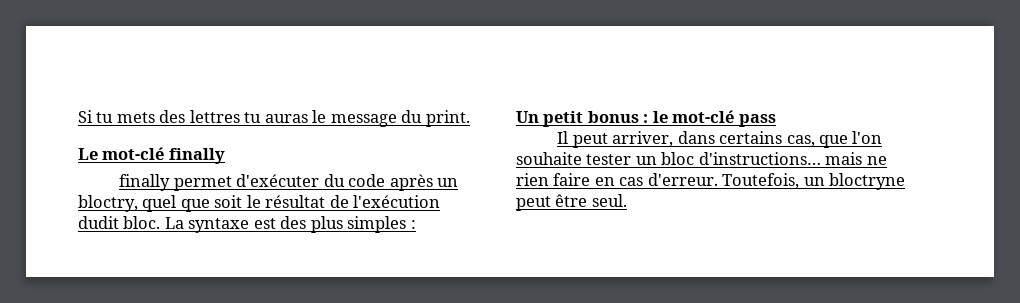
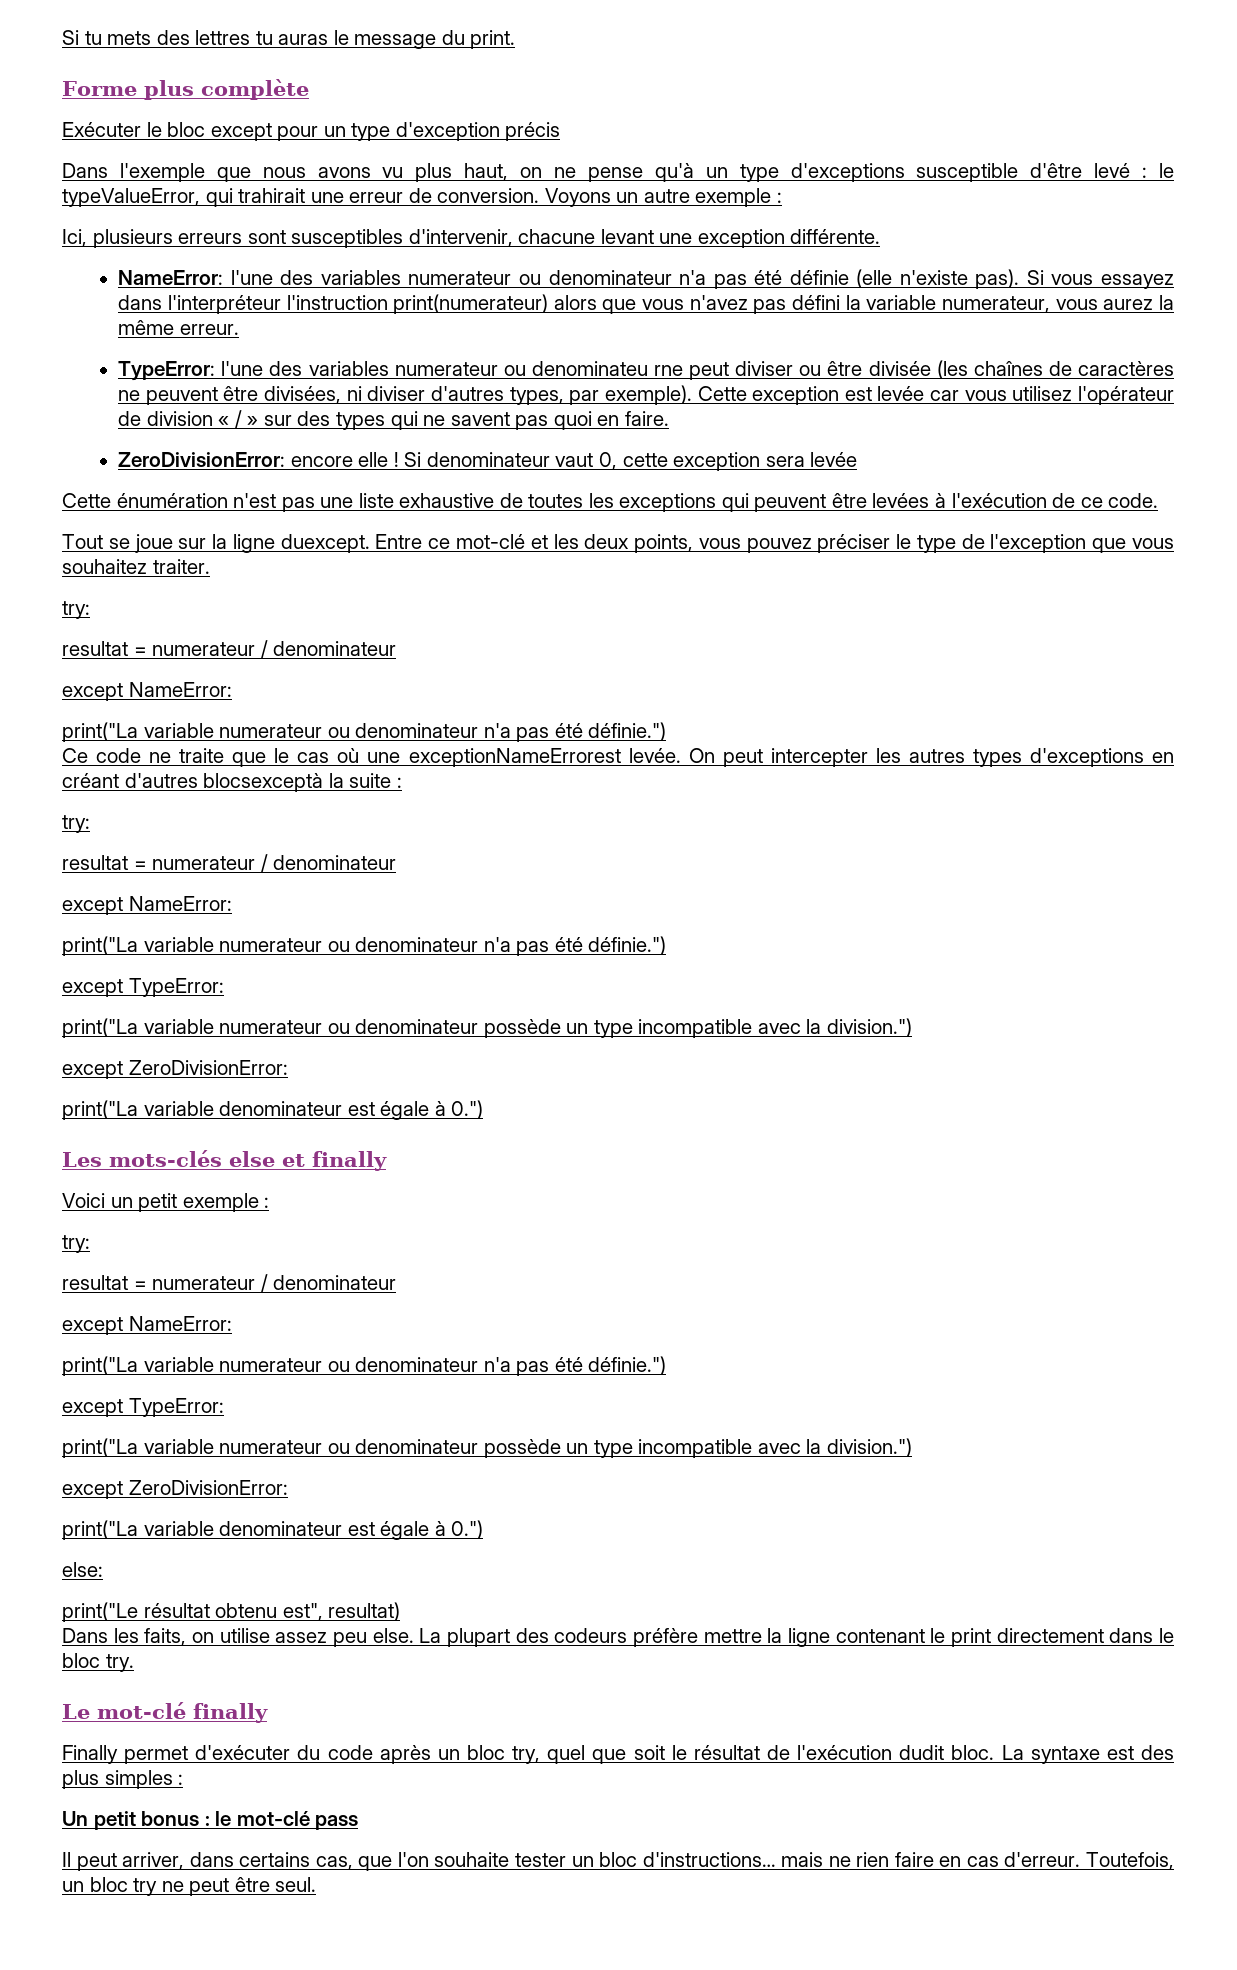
+ Forme plus complète
+ Exécuter le bloc except pour un type d'exception précis
+ Dans l'exemple que nous avons vu plus haut, on ne pense qu'à un type d'exceptions susceptible d'être levé : le typeValueError, qui trahirait une erreur de conversion. Voyons un autre exemple :
+ Ici, plusieurs erreurs sont susceptibles d'intervenir, chacune levant une exception différente.
+ NameError: l'une des variables numerateur ou denominateur n'a pas été définie (elle n'existe pas). Si vous essayez dans l'interpréteur l'instruction print(numerateur) alors que vous n'avez pas défini la variable numerateur, vous aurez la même erreur.
+ TypeError: l'une des variables numerateur ou denominateu rne peut diviser ou être divisée (les chaînes de caractères ne peuvent être divisées, ni diviser d'autres types, par exemple). Cette exception est levée car vous utilisez l'opérateur de division « / » sur des types qui ne savent pas quoi en faire.
+ ZeroDivisionError: encore elle ! Si denominateur vaut 0, cette exception sera levée
+ Cette énumération n'est pas une liste exhaustive de toutes les exceptions qui peuvent être levées à l'exécution de ce code.
+ Tout se joue sur la ligne duexcept. Entre ce mot-clé et les deux points, vous pouvez préciser le type de l'exception que vous souhaitez traiter.
+ try:
+ resultat = numerateur / denominateur
+ except NameError:
+ print("La variable numerateur ou denominateur n'a pas été définie.")
+ Ce code ne traite que le cas où une exceptionNameErrorest levée. On peut intercepter les autres types d'exceptions en créant d'autres blocsexceptà la suite :
+ try:
+ resultat = numerateur / denominateur
+ except NameError:
+ print("La variable numerateur ou denominateur n'a pas été définie.")
+ except TypeError:
+ print("La variable numerateur ou denominateur possède un type incompatible avec la division.")
+ except ZeroDivisionError:
+ print("La variable denominateur est égale à 0.")
+ Les mots-clés else et finally
+ Voici un petit exemple :
+ try:
+ resultat = numerateur / denominateur
+ except NameError:
+ print("La variable numerateur ou denominateur n'a pas été définie.")
+ except TypeError:
+ print("La variable numerateur ou denominateur possède un type incompatible avec la division.")
+ except ZeroDivisionError:
+ print("La variable denominateur est égale à 0.")
+ else:
+ print("Le résultat obtenu est", resultat)
+ Dans les faits, on utilise assez peu else. La plupart des codeurs préfère mettre la ligne contenant le print directement dans le bloc try.
- finally permet d'exécuter du code après un bloctry, quel que soit le résultat de l'exécution dudit bloc.
+ Finally permet d'exécuter du code après un bloc try, quel que soit le résultat de l'exécution dudit bloc.
- Toutefois, un bloctryne peut être seul.
+ Toutefois, un bloc try ne peut être seul.

